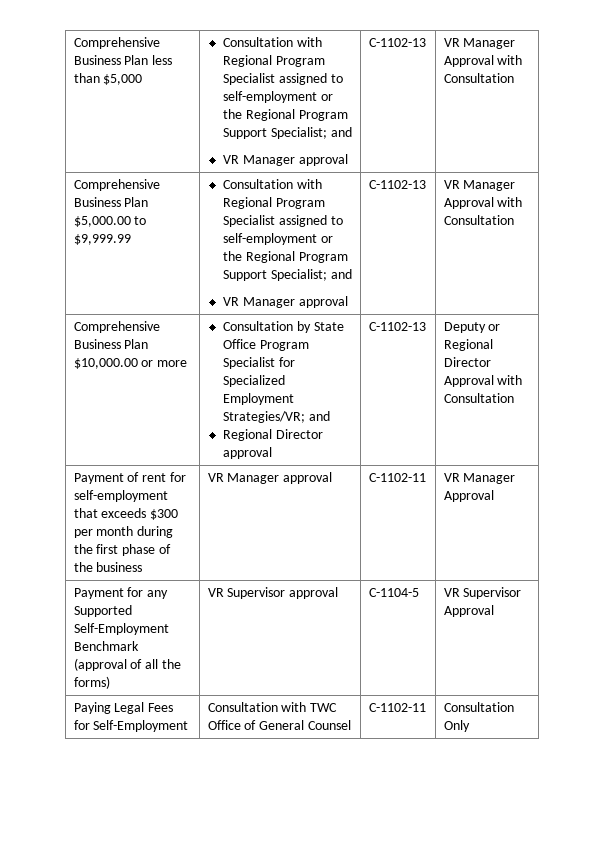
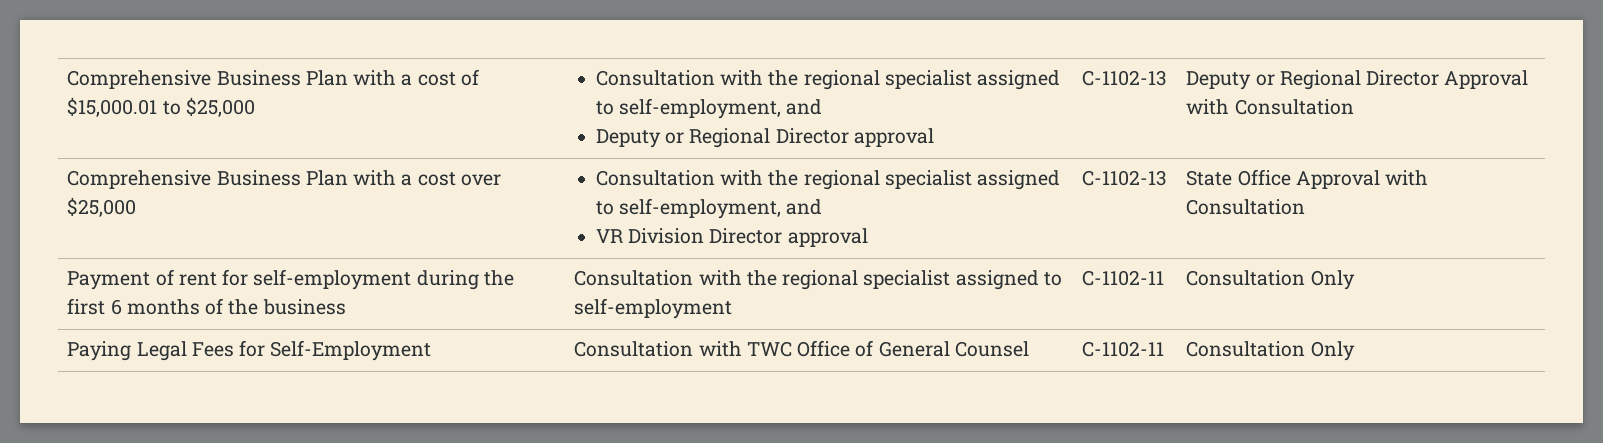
- Comprehensive Business Plan less than $5,000 | Consultation with Regional Program Specialist assigned to self-employment or the Regional Program Support Specialist; and
- VR Manager approval | C-1102-13 | VR Manager Approval with Consultation
- Comprehensive Business Plan $5,000.00 to $9,999.99 | Consultation with Regional Program Specialist assigned to self-employment or the Regional Program Support Specialist; and
- VR Manager approval | C-1102-13 | VR Manager Approval with Consultation
- Comprehensive Business Plan $10,000.00 or more | Consultation by State Office Program Specialist for Specialized Employment Strategies/VR; and
- Regional Director approval | C-1102-13 | Deputy or Regional Director Approval with Consultation
+ Comprehensive Business Plan with a cost of $15,000.01 to $25,000 | Consultation with the regional specialist assigned to self-employment, and
+ Deputy or Regional Director approval | C-1102-13 | Deputy or Regional Director Approval with Consultation
+ Comprehensive Business Plan with a cost over $25,000 | Consultation with the regional specialist assigned to self-employment, and
+ VR Division Director approval | C-1102-13 | State Office Approval with Consultation
- Payment of rent for self-employment that exceeds $300 per month during the first phase of the business | VR Manager approval | C-1102-11 | VR Manager Approval
- Payment for any Supported Self-Employment Benchmark (approval of all the forms) | VR Supervisor approval | C-1104-5 | VR Supervisor Approval
+ Payment of rent for self-employment during the first 6 months of the business | Consultation with the regional specialist assigned to self-employment | C-1102-11 | Consultation Only

